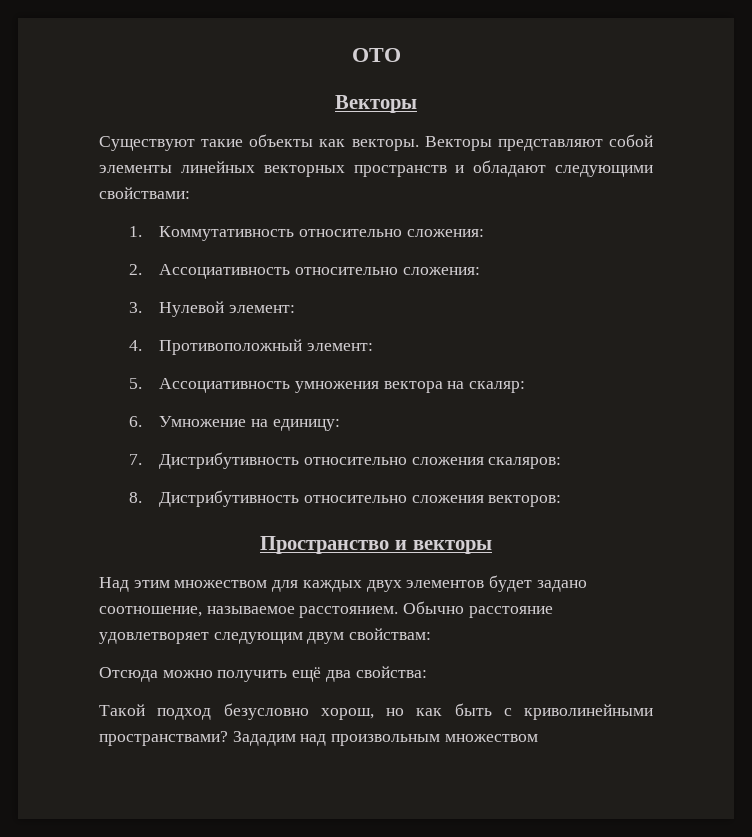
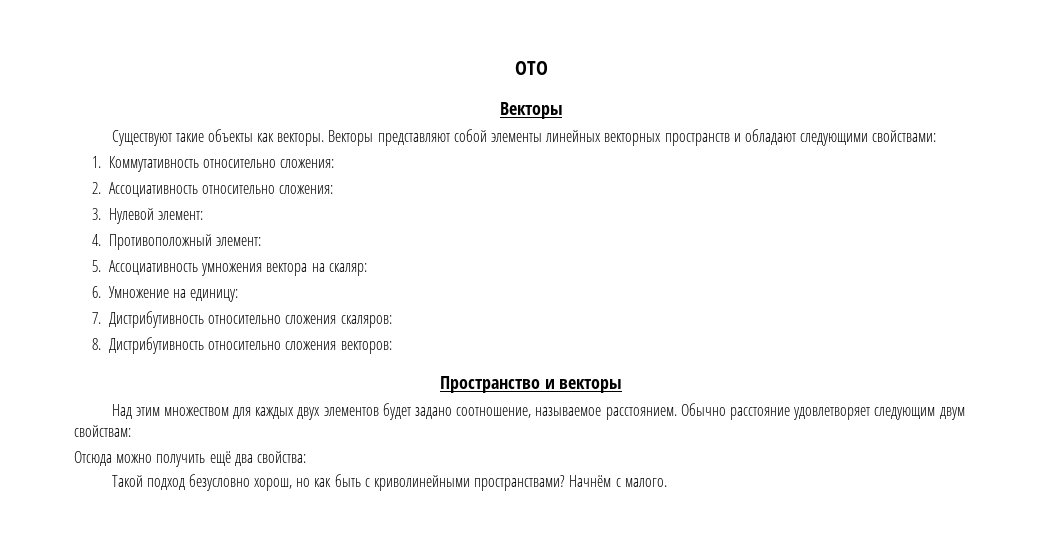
- Зададим над произвольным множеством
+ Начнём с малого.

